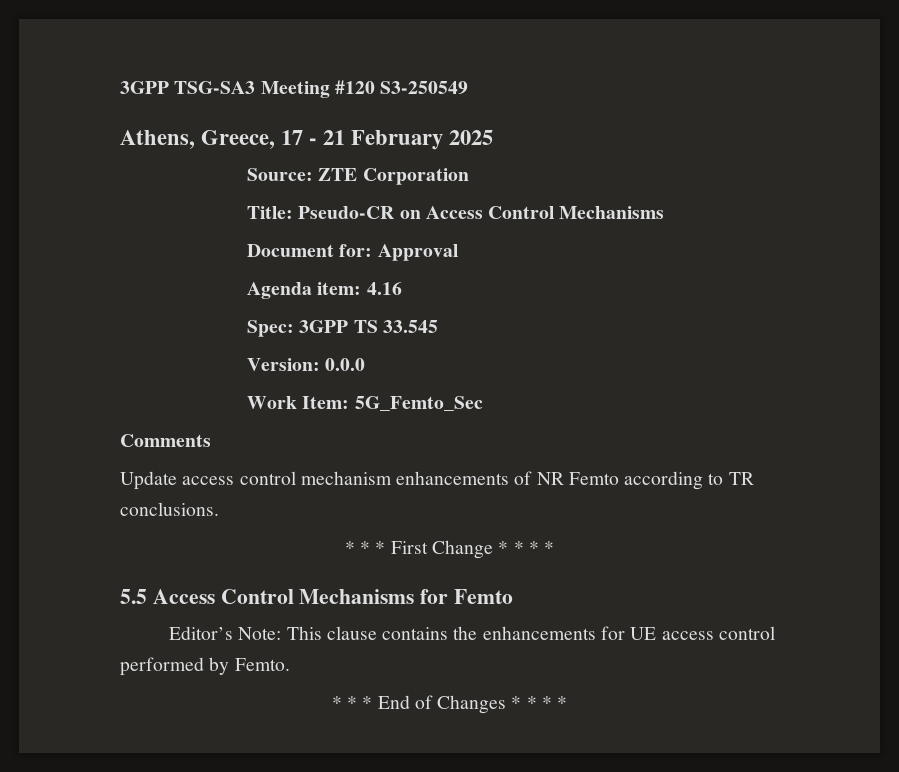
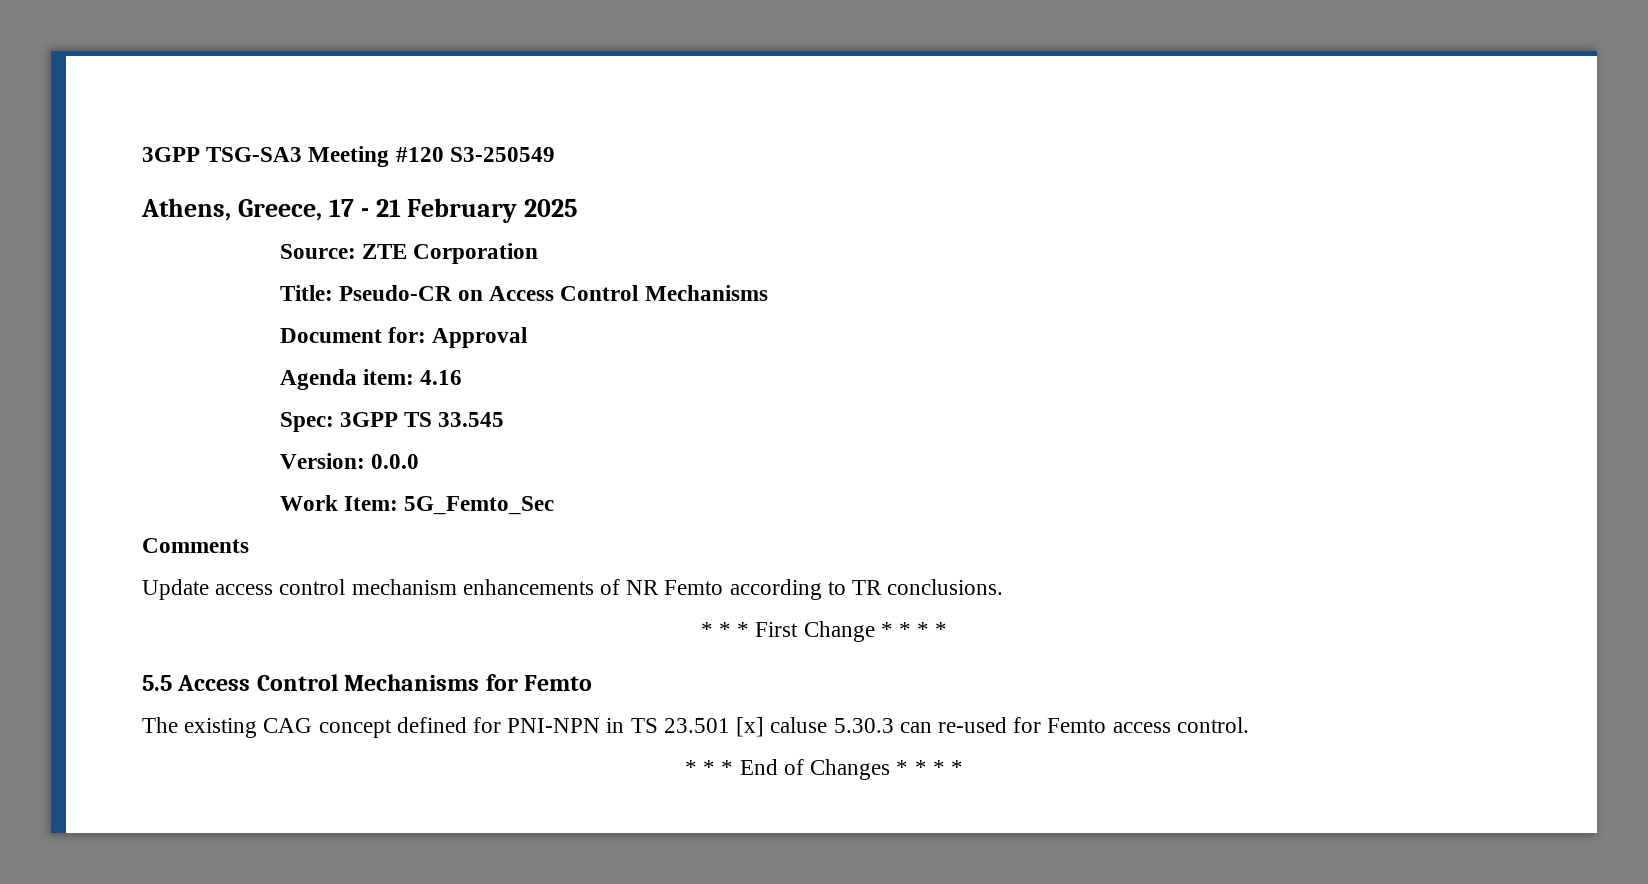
- Editor’s Note: This clause contains the enhancements for UE access control performed by Femto.
+ The existing CAG concept defined for PNI-NPN in TS 23.501 [x] caluse 5.30.3 can re-used for Femto access control.

